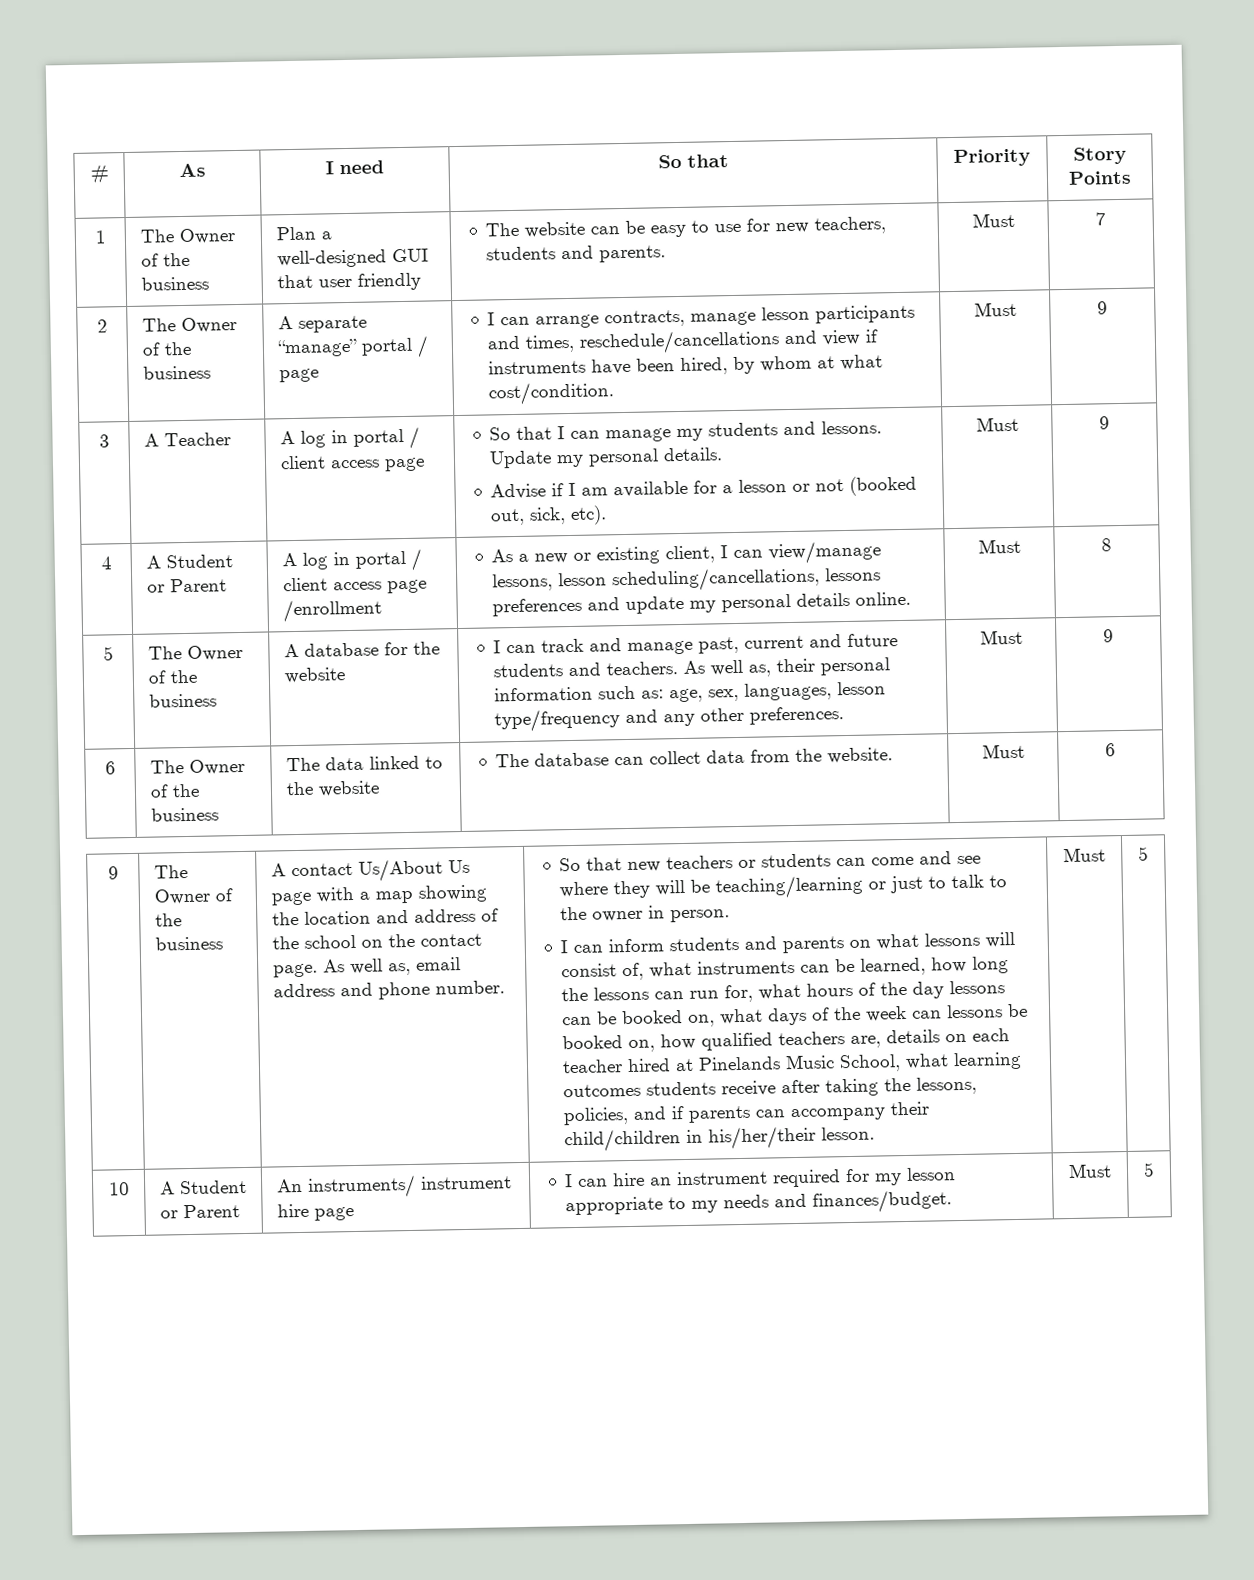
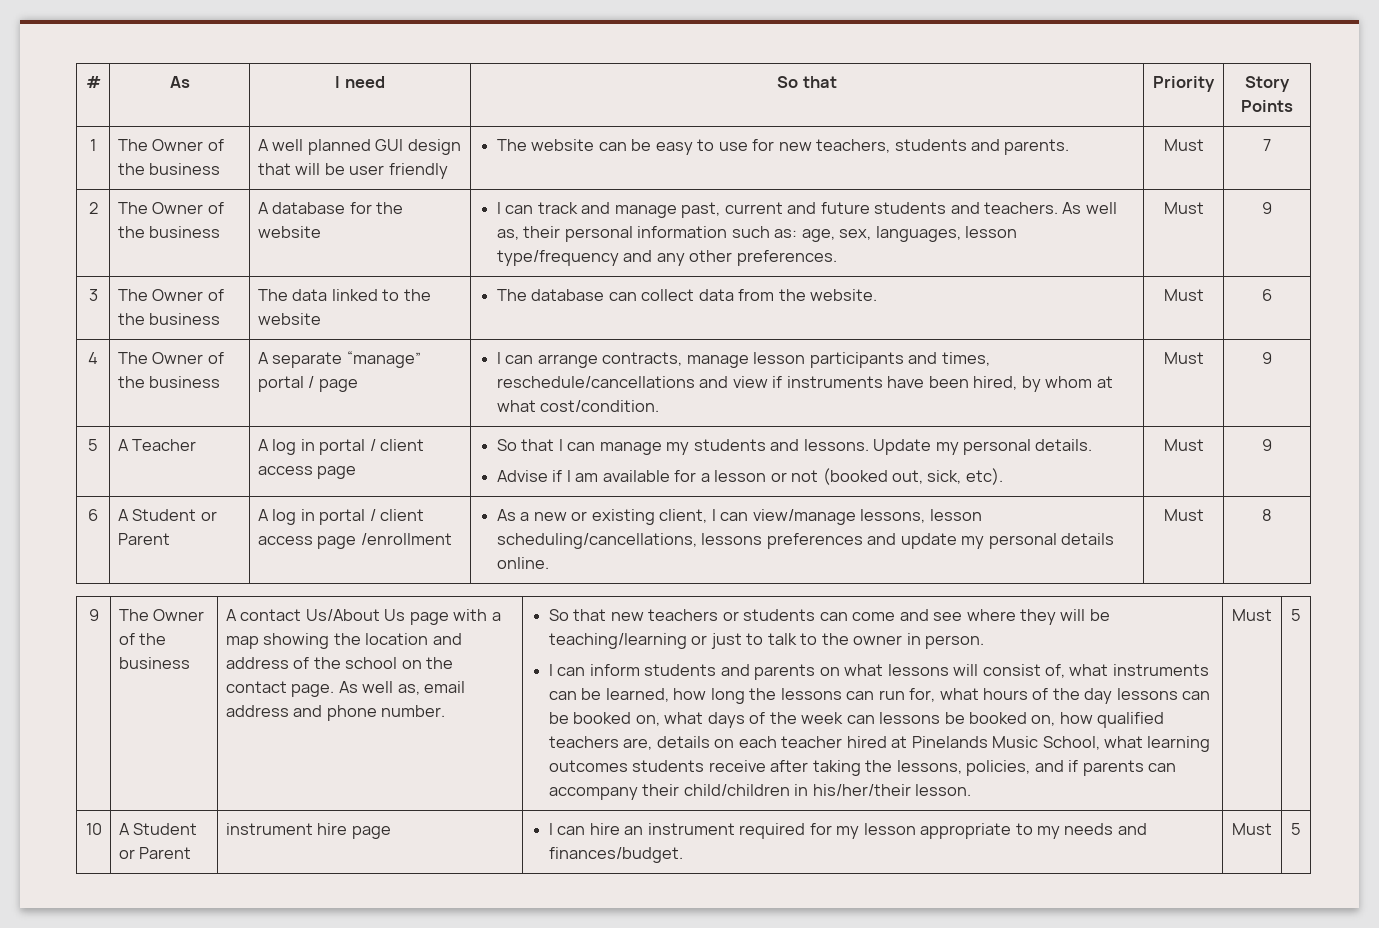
- 1 | The Owner of the business | Plan a well-designed GUI that user friendly | The website can be easy to use for new teachers, students and parents. | Must | 7
+ 1 | The Owner of the business | A well planned GUI design that will be user friendly | The website can be easy to use for new teachers, students and parents. | Must | 7
- A separate “manage” portal / page | I can arrange contracts, manage lesson participants and times, reschedule/cancellations and view if instruments have been hired, by whom at what cost/condition. | Must | 9
- 3 | A Teacher | A log in portal / client access page | So that I can manage my students and lessons. Update my personal details.
- Advise if I am available for a lesson or not (booked out, sick, etc). | Must | 9
- 4 | A Student or Parent | A log in portal / client access page /enrollment | As a new or existing client, I can view/manage lessons, lesson scheduling/cancellations, lessons preferences and update my personal details online. | Must | 8
- 5 | The Owner of the business
- 6 | The Owner of the business | The data linked to the website | The database can collect data from the website. | Must | 6
+ 3 | The Owner of the business | The data linked to the website | The database can collect data from the website. | Must | 6
+ 4 | The Owner of the business | A separate “manage” portal / page | I can arrange contracts, manage lesson participants and times, reschedule/cancellations and view if instruments have been hired, by whom at what cost/condition. | Must | 9
+ 5 | A Teacher | A log in portal / client access page | So that I can manage my students and lessons. Update my personal details.
+ Advise if I am available for a lesson or not (booked out, sick, etc). | Must | 9
+ 6 | A Student or Parent | A log in portal / client access page /enrollment | As a new or existing client, I can view/manage lessons, lesson scheduling/cancellations, lessons preferences and update my personal details online. | Must | 8
- 10 | A Student or Parent | An instruments/ instrument hire page | I can hire an instrument required for my lesson appropriate to my needs and finances/budget. | Must | 5
+ 10 | A Student or Parent | instrument hire page | I can hire an instrument required for my lesson appropriate to my needs and finances/budget. | Must | 5

